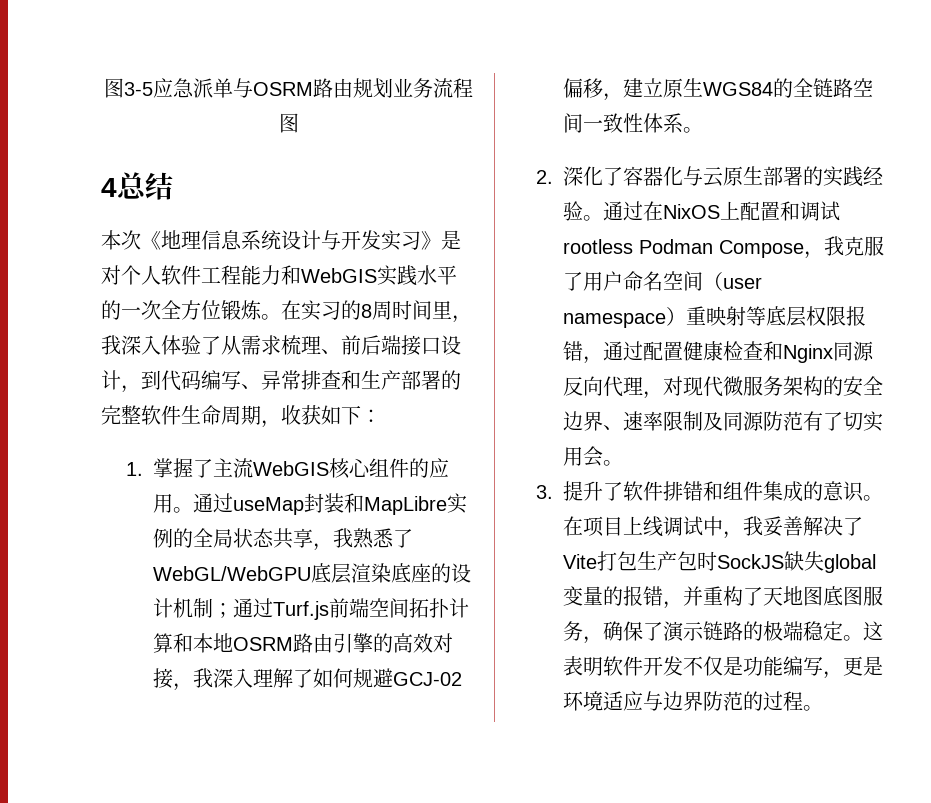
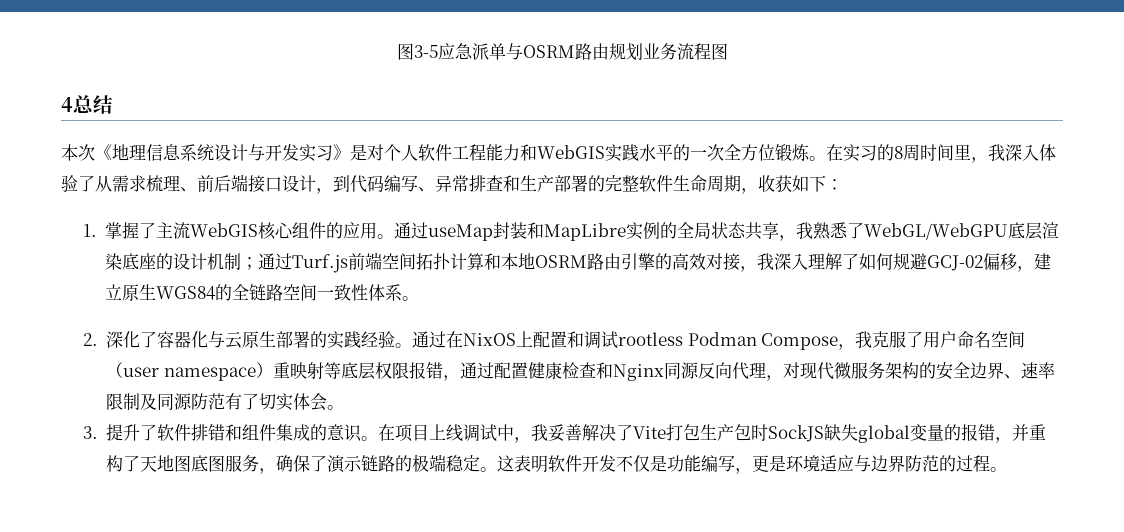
- 通过在NixOS上配置和调试rootless Podman Compose，我克服了用户命名空间（user namespace）重映射等底层权限报错，通过配置健康检查和Nginx同源反向代理，对现代微服务架构的安全边界、速率限制及同源防范有了切实用会。
+ 通过在NixOS上配置和调试rootless Podman Compose，我克服了用户命名空间（user namespace）重映射等底层权限报错，通过配置健康检查和Nginx同源反向代理，对现代微服务架构的安全边界、速率限制及同源防范有了切实体会。

